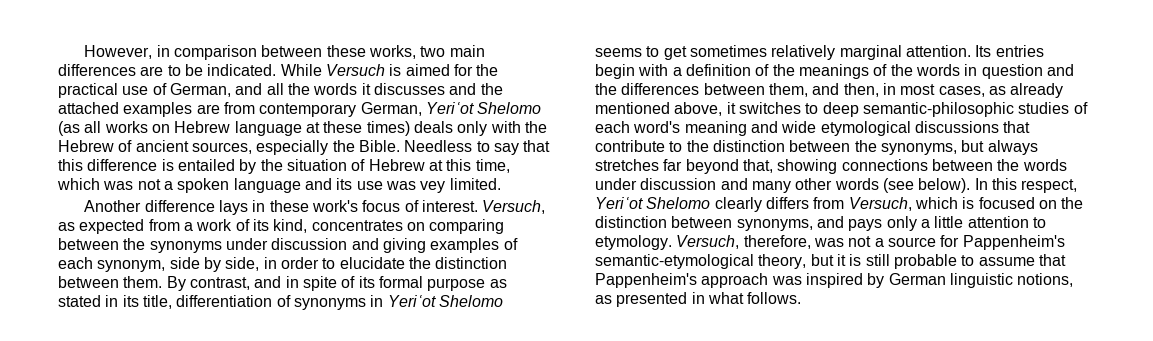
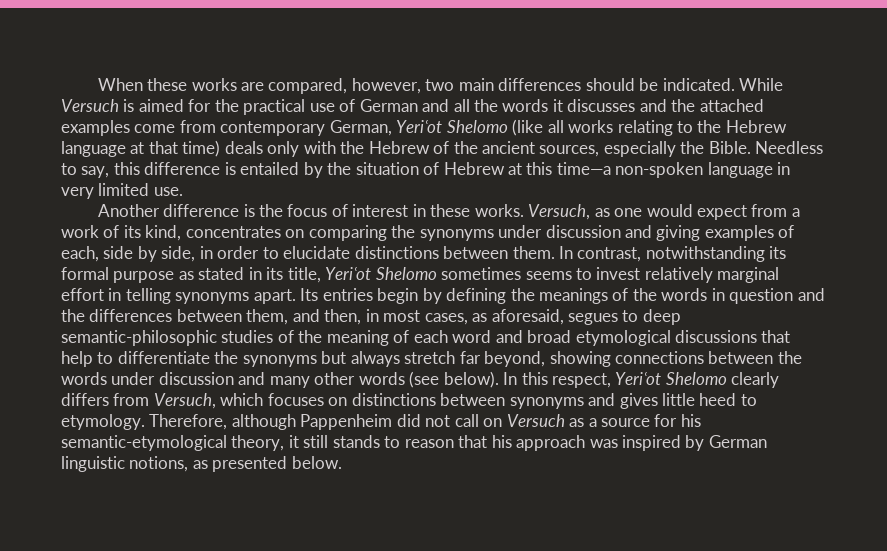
- However, in comparison between these works, two main differences are to be indicated.
+ When these works are compared, however, two main differences should be indicated.
- While Versuch is aimed for the practical use of German, and all the words it discusses and the attached examples are from contemporary German, Yeriʿot Shelomo (as all works on Hebrew language at these times) deals only with the Hebrew of ancient sources, especially the Bible.
+ While Versuch is aimed for the practical use of German and all the words it discusses and the attached examples come from contemporary German, Yeriʿot Shelomo (like all works relating to the Hebrew language at that time) deals only with the Hebrew of the ancient sources, especially the Bible.
- Needless to say that this difference is entailed by the situation of Hebrew at this time, which was not a spoken language and its use was vey limited.
- Another difference lays in these work's focus of interest. Versuch, as expected from a work of its kind, concentrates on comparing between the synonyms under discussion and giving examples of each synonym, side by side, in order to elucidate the distinction between them. By contrast, and in spite of its formal purpose as stated in its title, differentiation of synonyms in Yeriʿot Shelomo seems to get sometimes relatively marginal attention. Its entries begin with a definition of the meanings of the words in question and the differences between them, and then, in most cases, as already mentioned above, it switches to deep semantic-philosophic studies of each word's meaning and wide etymological discussions that contribute to the distinction between the synonyms, but always stretches far beyond that, showing connections between the words under discussion and many other words (see below).
+ Needless to say, this difference is entailed by the situation of Hebrew at this time—a non-spoken language in very limited use.
+ Another difference is the focus of interest in these works. Versuch, as one would expect from a work of its kind, concentrates on comparing the synonyms under discussion and giving examples of each, side by side, in order to elucidate distinctions between them. In contrast, notwithstanding its formal purpose as stated in its title, Yeriʿot Shelomo sometimes seems to invest relatively marginal effort in telling synonyms apart. Its entries begin by defining the meanings of the words in question and the differences between them, and then, in most cases, as aforesaid, segues to deep semantic-philosophic studies of the meaning of each word and broad etymological discussions that help to differentiate the synonyms but always stretch far beyond, showing connections between the words under discussion and many other words (see below).
- In this respect, Yeriʿot Shelomo clearly differs from Versuch, which is focused on the distinction between synonyms, and pays only a little attention to etymology. Versuch, therefore, was not a source for Pappenheim's semantic-etymological theory, but it is still probable to assume that Pappenheim's approach was inspired by German linguistic notions, as presented in what follows.
+ In this respect, Yeriʿot Shelomo clearly differs from Versuch, which focuses on distinctions between synonyms and gives little heed to etymology. Therefore, although Pappenheim did not call on Versuch as a source for his semantic-etymological theory, it still stands to reason that his approach was inspired by German linguistic notions, as presented below.

